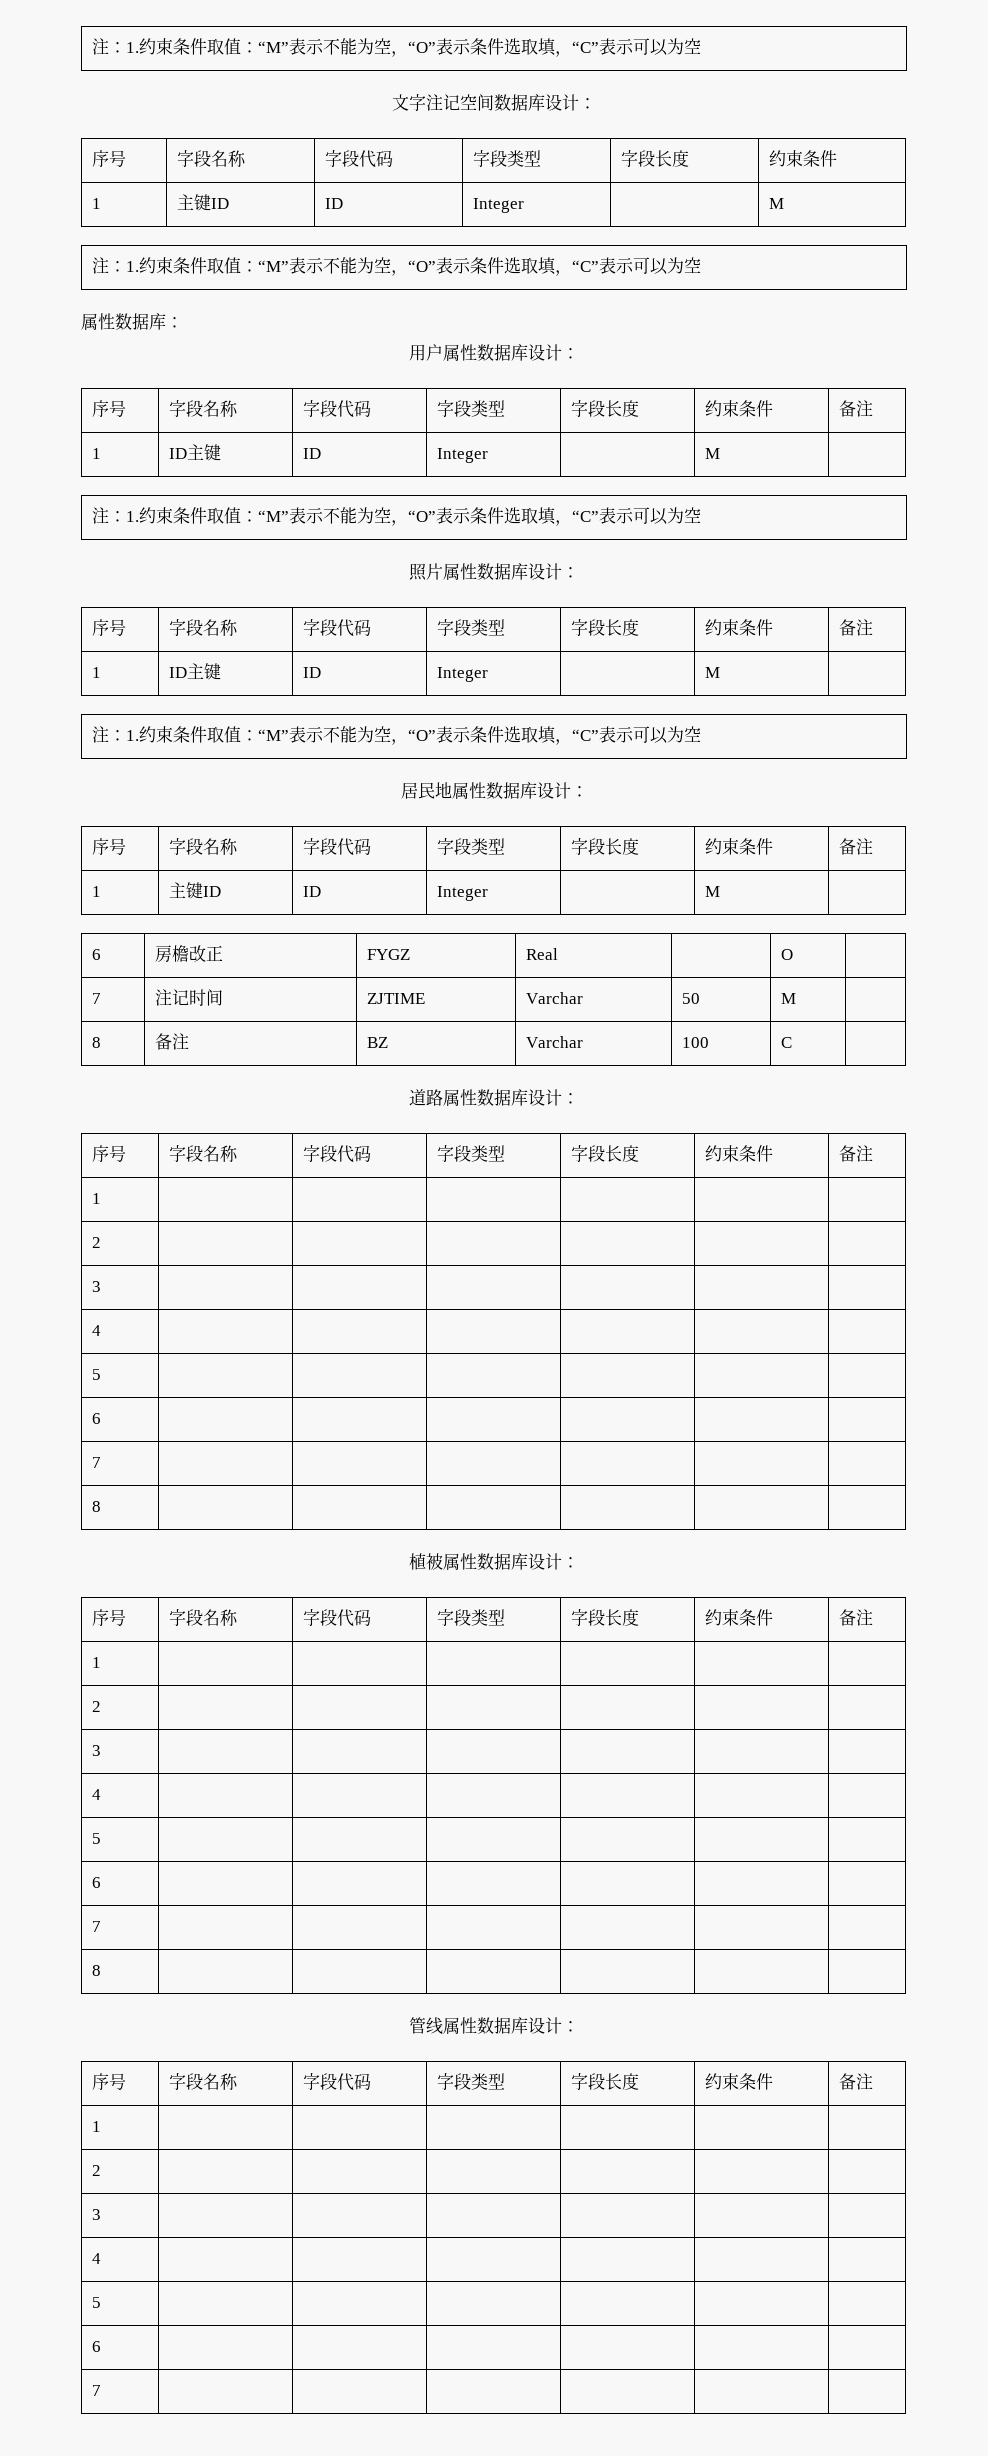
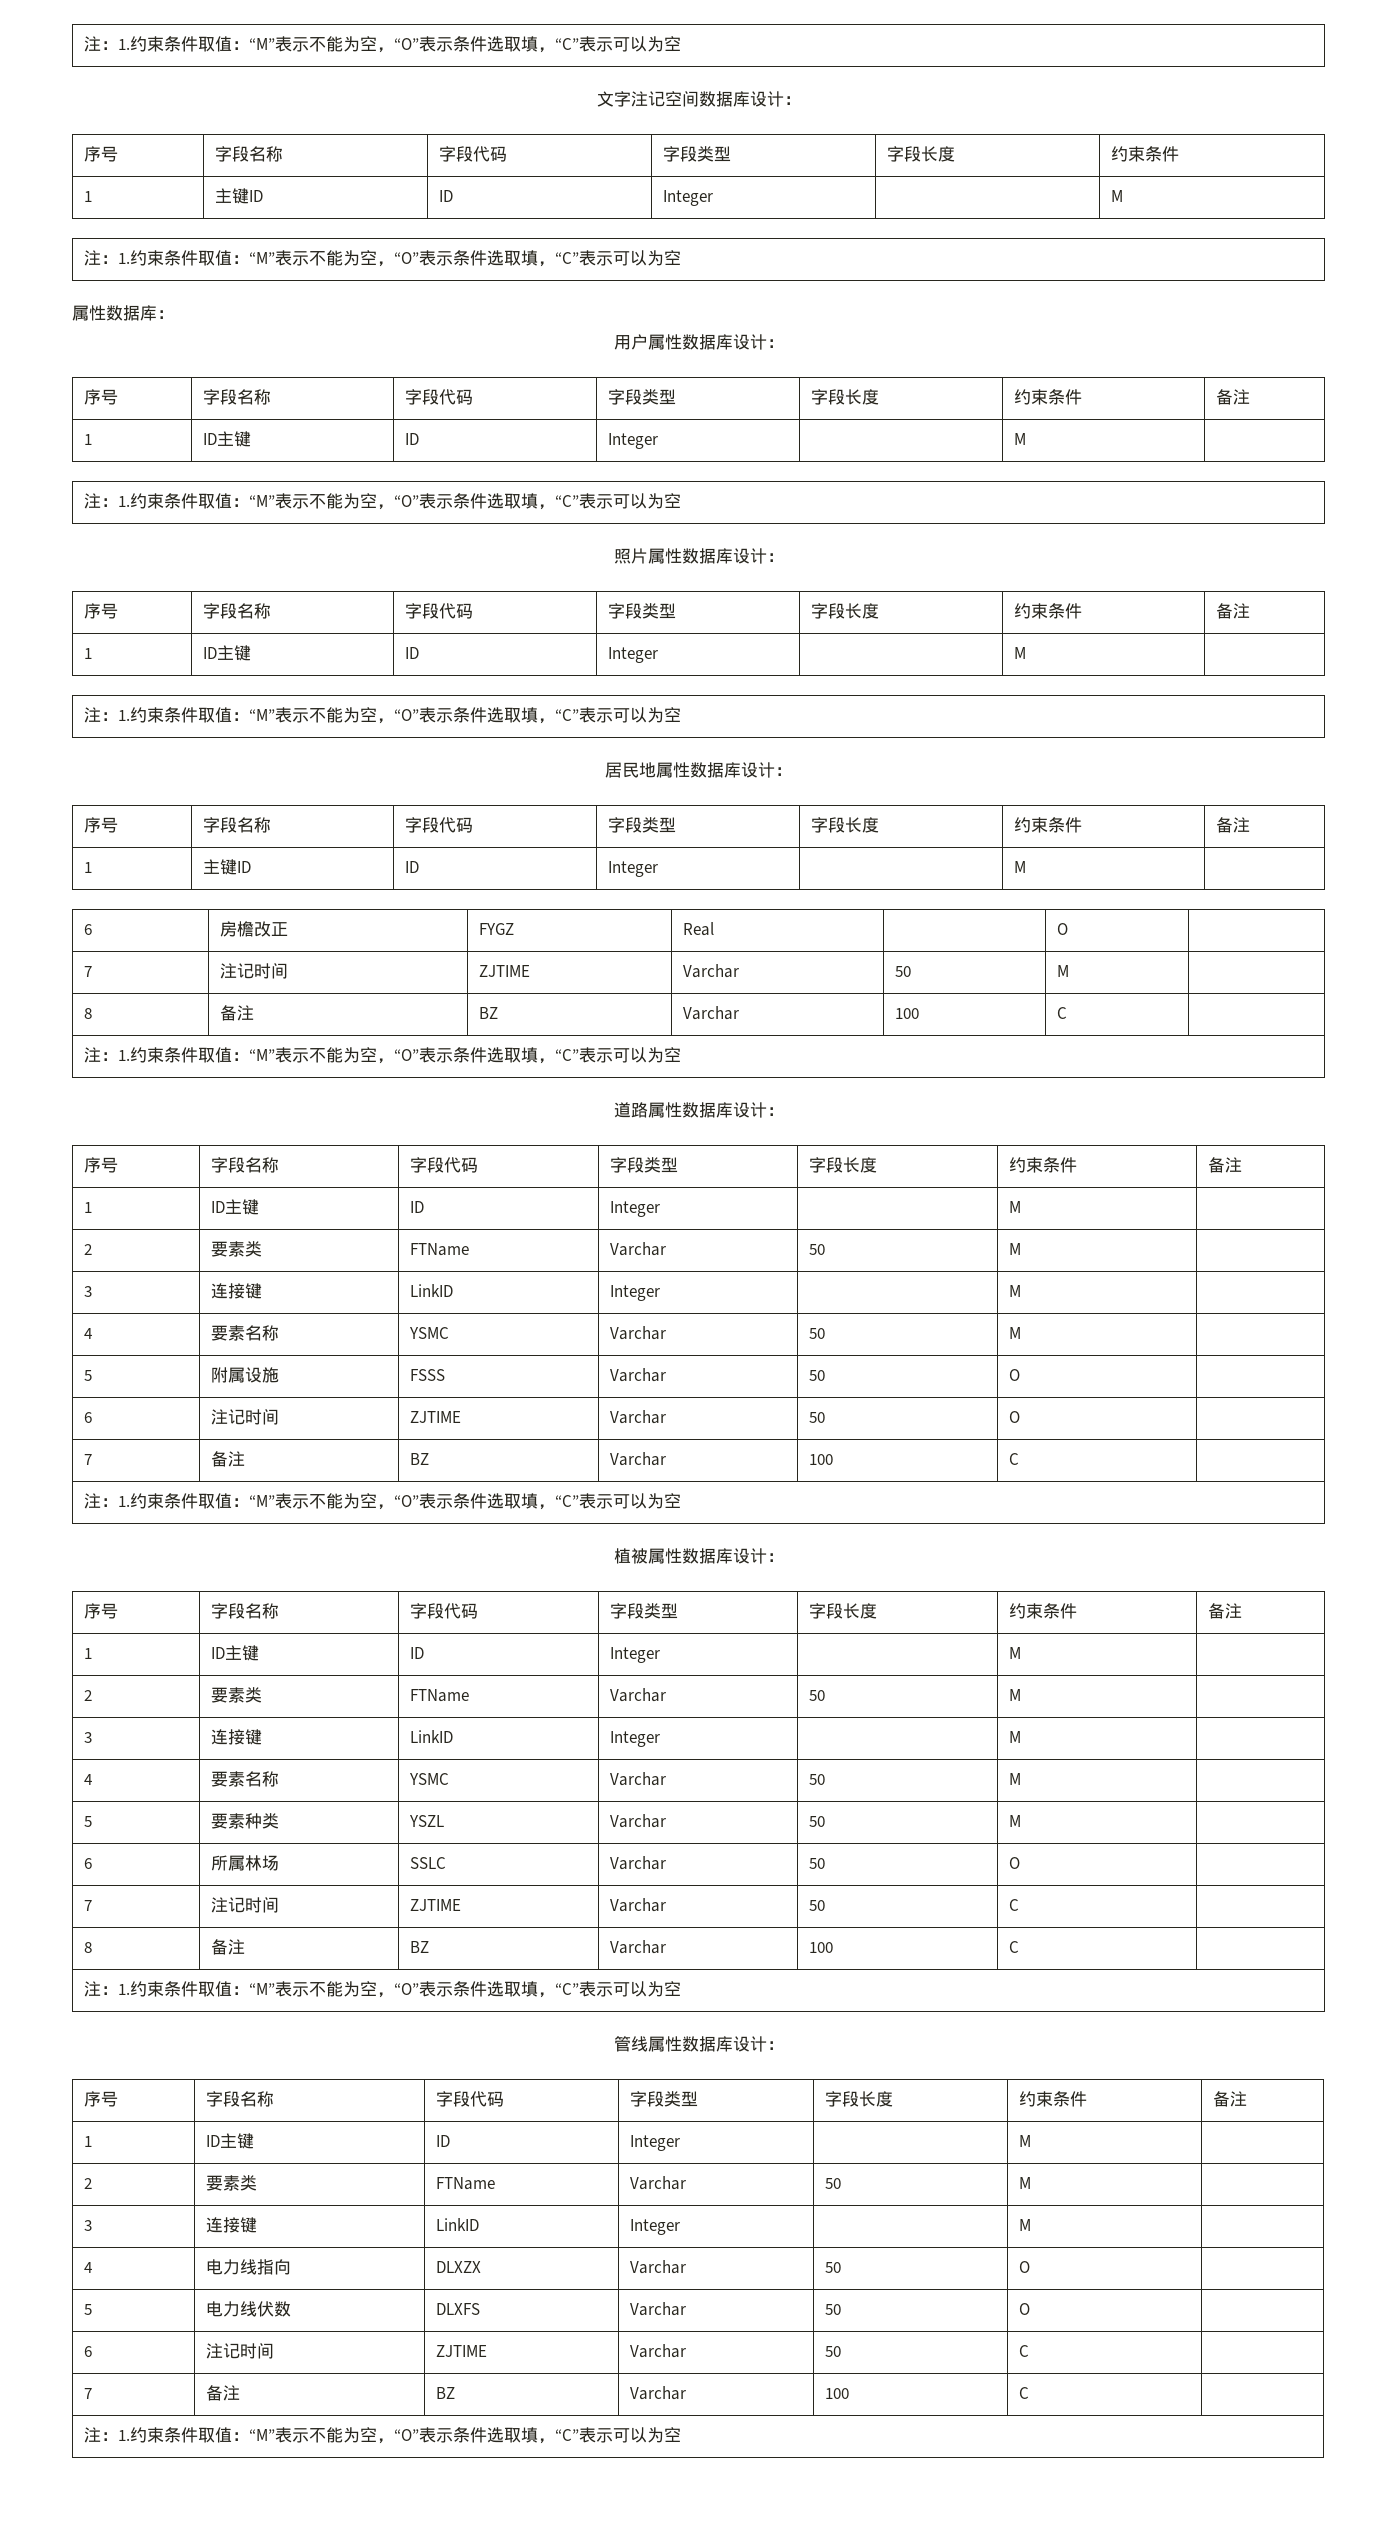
  7 | 注记时间 | ZJTIME | Varchar | 50 | M |
  8 | 备注 | BZ | Varchar | 100 | C |
+ 注：1.约束条件取值：“M”表示不能为空，“O”表示条件选取填，“C”表示可以为空
  道路属性数据库设计：
  序号 | 字段名称 | 字段代码 | 字段类型 | 字段长度 | 约束条件 | 备注
- 1 | | | | | |
- 2 | | | | | |
- 3 | | | | | |
- 4 | | | | | |
- 5 | | | | | |
- 6 | | | | | |
- 7 | | | | | |
- 8 | | | | | |
+ 1 | ID主键 | ID | Integer | | M |
+ 2 | 要素类 | FTName | Varchar | 50 | M |
+ 3 | 连接键 | LinkID | Integer | | M |
+ 4 | 要素名称 | YSMC | Varchar | 50 | M |
+ 5 | 附属设施 | FSSS | Varchar | 50 | O |
+ 6 | 注记时间 | ZJTIME | Varchar | 50 | O |
+ 7 | 备注 | BZ | Varchar | 100 | C |
+ 注：1.约束条件取值：“M”表示不能为空，“O”表示条件选取填，“C”表示可以为空
  植被属性数据库设计：
  序号 | 字段名称 | 字段代码 | 字段类型 | 字段长度 | 约束条件 | 备注
- 1 | | | | | |
- 2 | | | | | |
- 3 | | | | | |
- 4 | | | | | |
- 5 | | | | | |
- 6 | | | | | |
- 7 | | | | | |
- 8 | | | | | |
+ 1 | ID主键 | ID | Integer | | M |
+ 2 | 要素类 | FTName | Varchar | 50 | M |
+ 3 | 连接键 | LinkID | Integer | | M |
+ 4 | 要素名称 | YSMC | Varchar | 50 | M |
+ 5 | 要素种类 | YSZL | Varchar | 50 | M |
+ 6 | 所属林场 | SSLC | Varchar | 50 | O |
+ 7 | 注记时间 | ZJTIME | Varchar | 50 | C |
+ 8 | 备注 | BZ | Varchar | 100 | C |
+ 注：1.约束条件取值：“M”表示不能为空，“O”表示条件选取填，“C”表示可以为空
  管线属性数据库设计：
  序号 | 字段名称 | 字段代码 | 字段类型 | 字段长度 | 约束条件 | 备注
- 1 | | | | | |
- 2 | | | | | |
- 3 | | | | | |
- 4 | | | | | |
- 5 | | | | | |
- 6 | | | | | |
- 7 | | | | | |
+ 1 | ID主键 | ID | Integer | | M |
+ 2 | 要素类 | FTName | Varchar | 50 | M |
+ 3 | 连接键 | LinkID | Integer | | M |
+ 4 | 电力线指向 | DLXZX | Varchar | 50 | O |
+ 5 | 电力线伏数 | DLXFS | Varchar | 50 | O |
+ 6 | 注记时间 | ZJTIME | Varchar | 50 | C |
+ 7 | 备注 | BZ | Varchar | 100 | C |
+ 注：1.约束条件取值：“M”表示不能为空，“O”表示条件选取填，“C”表示可以为空

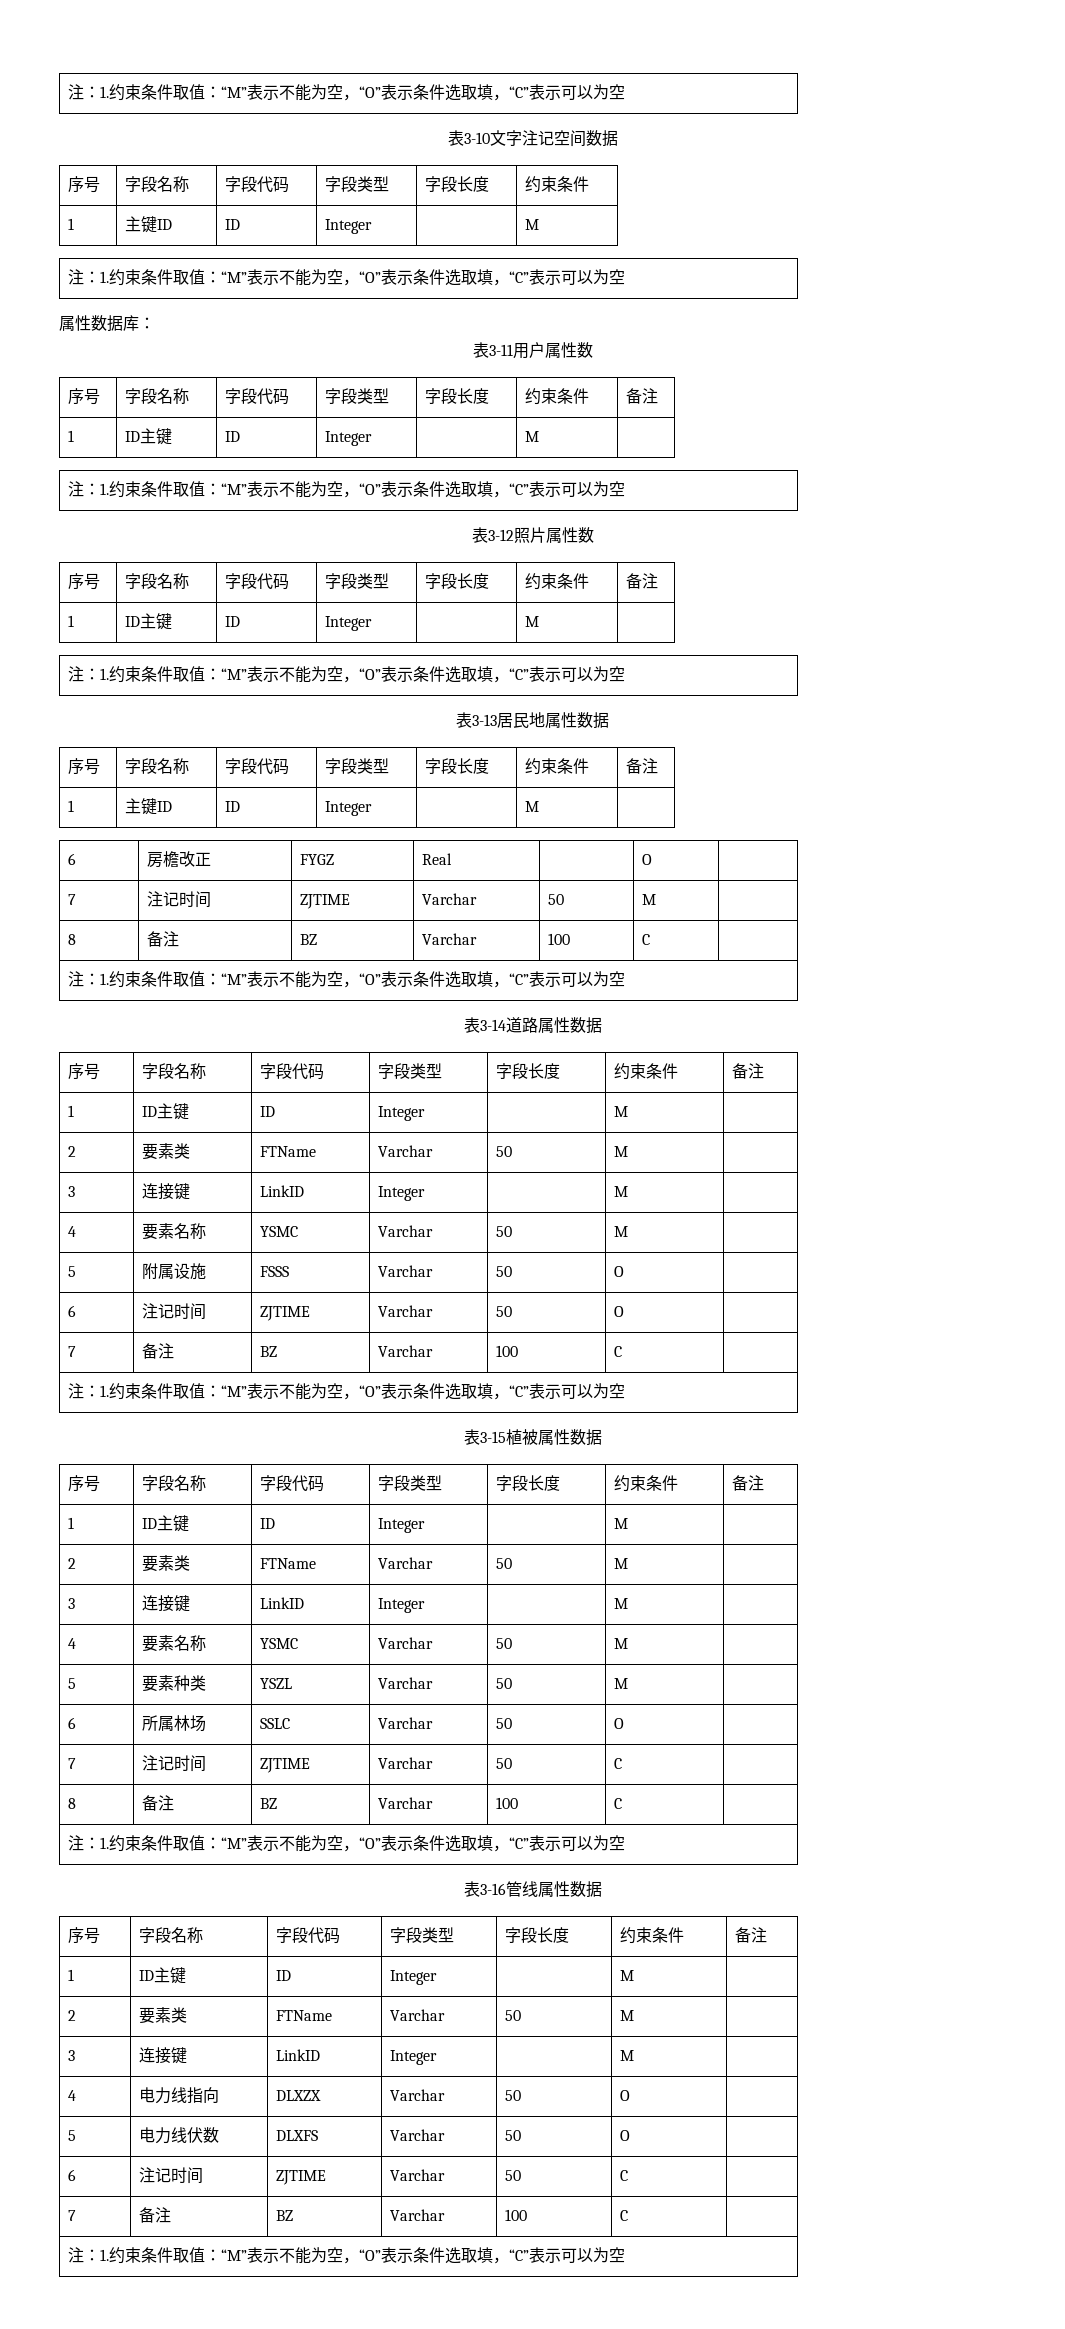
- 文字注记空间数据库设计：
+ 表3-10文字注记空间数据
- 用户属性数据库设计：
+ 表3-11用户属性数
- 照片属性数据库设计：
+ 表3-12照片属性数
- 居民地属性数据库设计：
+ 表3-13居民地属性数据
- 道路属性数据库设计：
+ 表3-14道路属性数据
- 植被属性数据库设计：
+ 表3-15植被属性数据
- 管线属性数据库设计：
+ 表3-16管线属性数据

